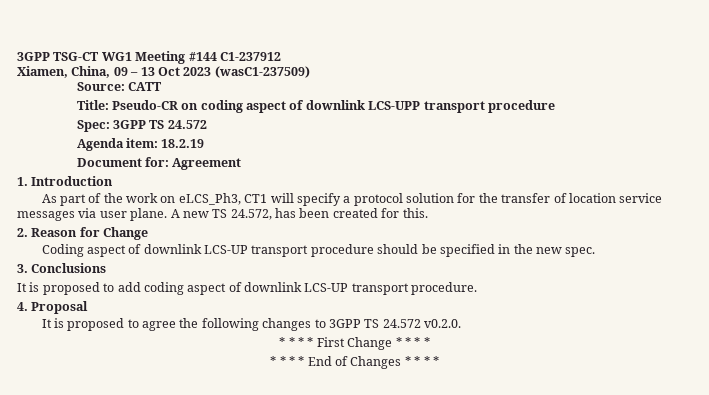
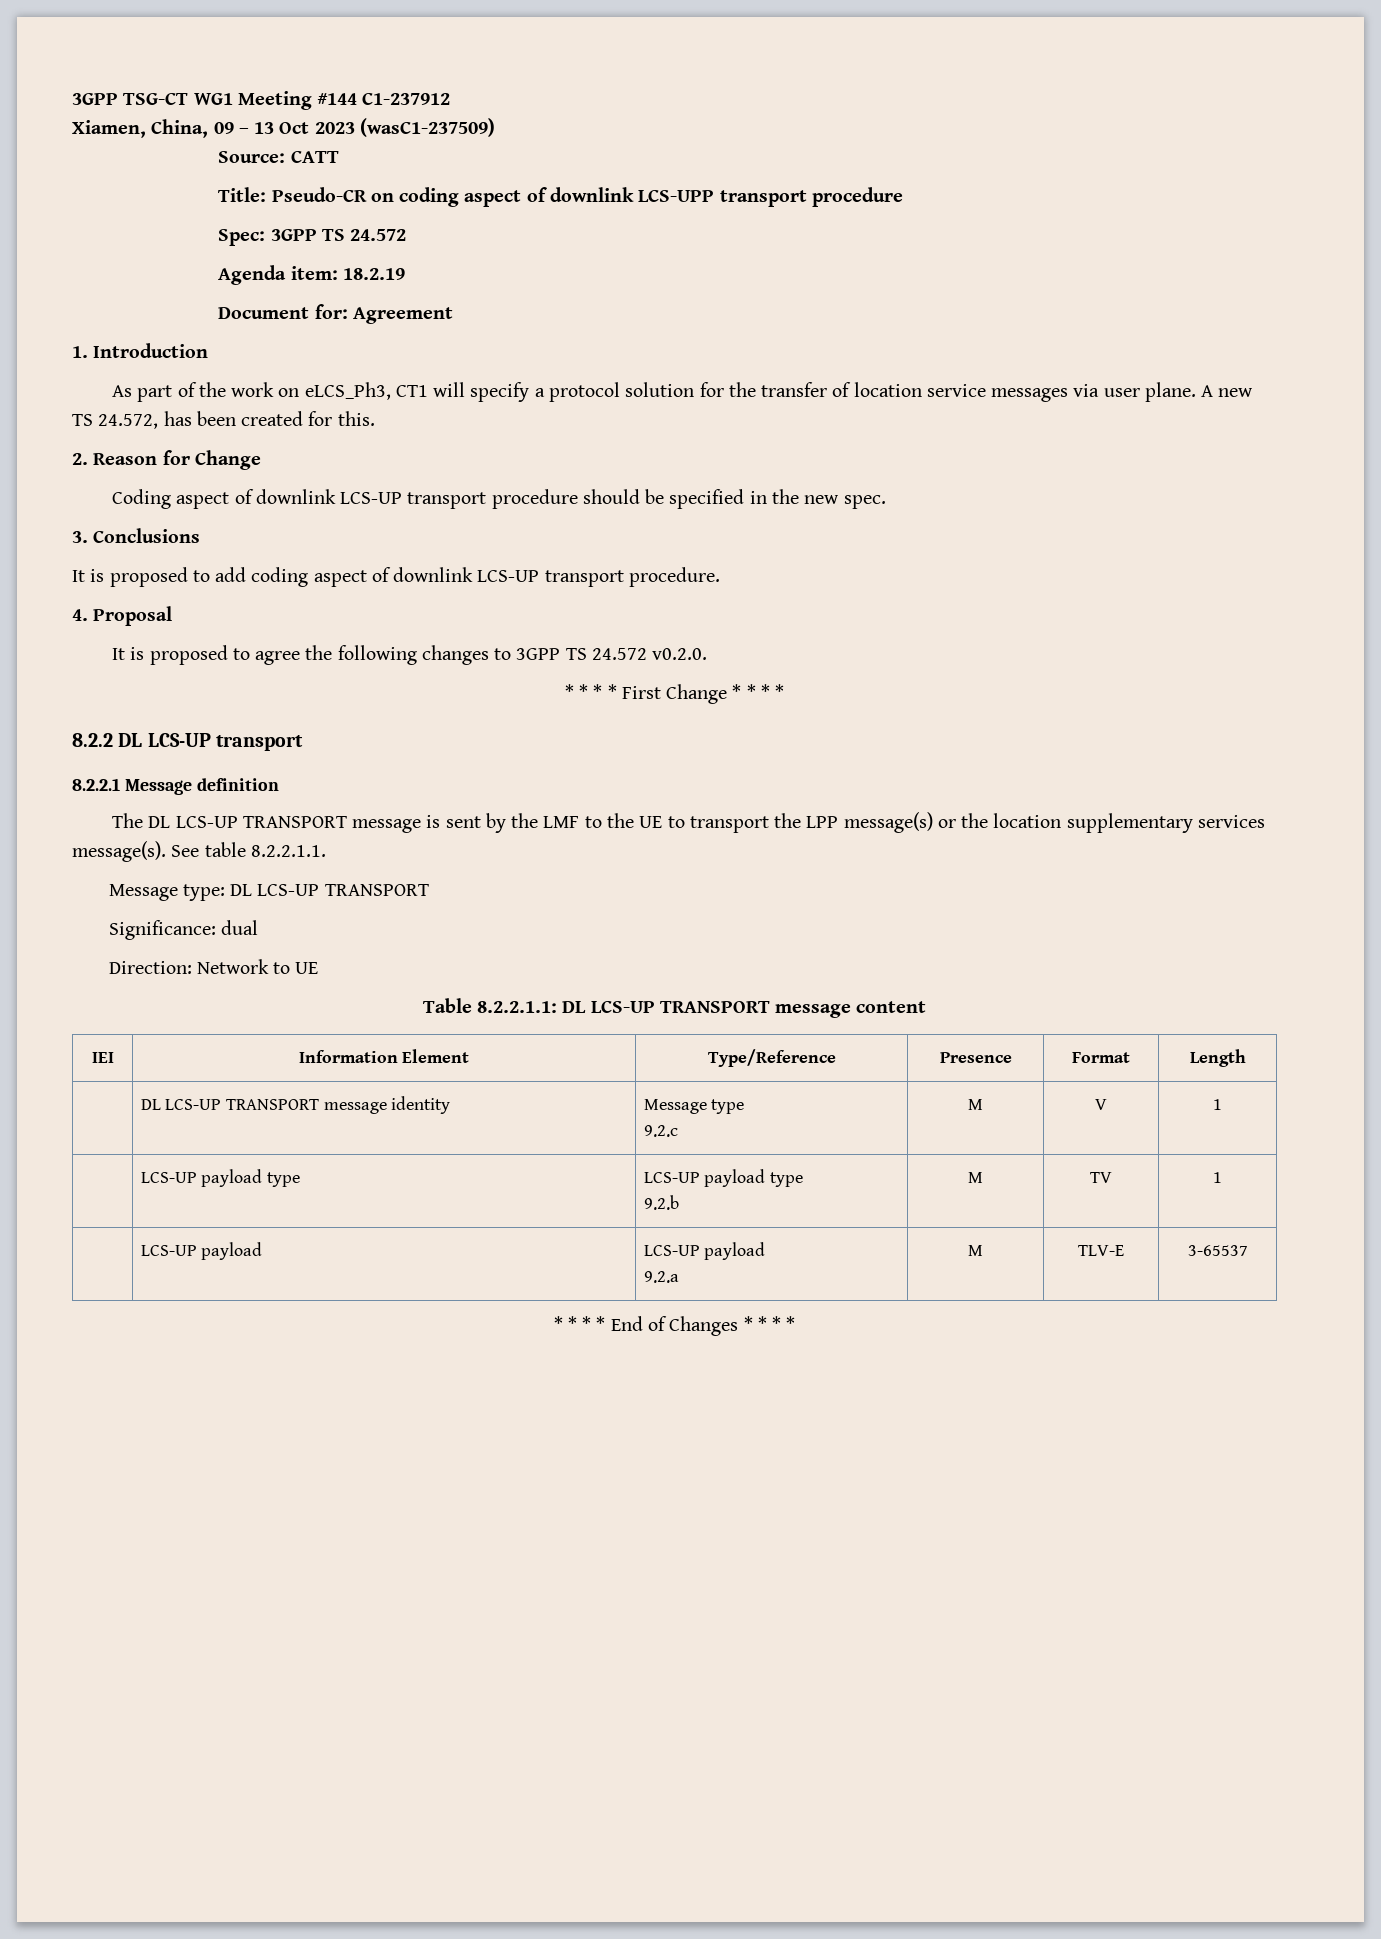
+ 8.2.2 DL LCS-UP transport
+ 8.2.2.1 Message definition
+ The DL LCS-UP TRANSPORT message is sent by the LMF to the UE to transport the LPP message(s) or the location supplementary services message(s). See table 8.2.2.1.1.
+ Message type: DL LCS-UP TRANSPORT
+ Significance: dual
+ Direction: Network to UE
+ Table 8.2.2.1.1: DL LCS-UP TRANSPORT message content
+ IEI | Information Element | Type/Reference | Presence | Format | Length
+ | DL LCS-UP TRANSPORT message identity | Message type
+ 9.2.c | M | V | 1
+ | LCS-UP payload type | LCS-UP payload type
+ 9.2.b | M | TV | 1
+ | LCS-UP payload | LCS-UP payload
+ 9.2.a | M | TLV-E | 3-65537

